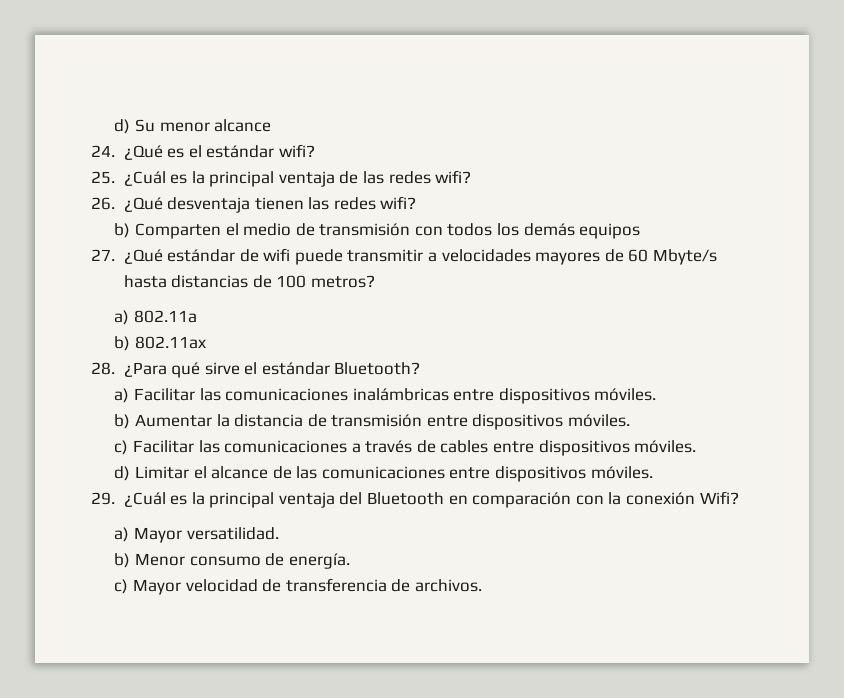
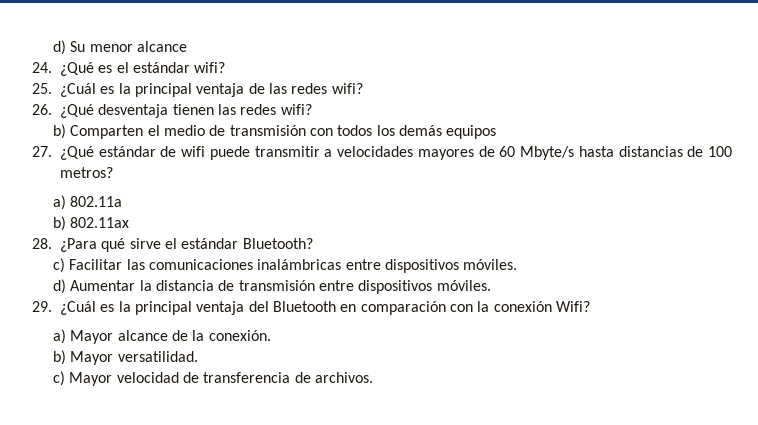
- a) Facilitar las comunicaciones inalámbricas entre dispositivos móviles.
+ c) Facilitar las comunicaciones inalámbricas entre dispositivos móviles.
- b) Aumentar la distancia de transmisión entre dispositivos móviles.
+ d) Aumentar la distancia de transmisión entre dispositivos móviles.
- c) Facilitar las comunicaciones a través de cables entre dispositivos móviles.
- d) Limitar el alcance de las comunicaciones entre dispositivos móviles.
- a) Mayor versatilidad.
- b) Menor consumo de energía.
+ a) Mayor alcance de la conexión.
+ b) Mayor versatilidad.

